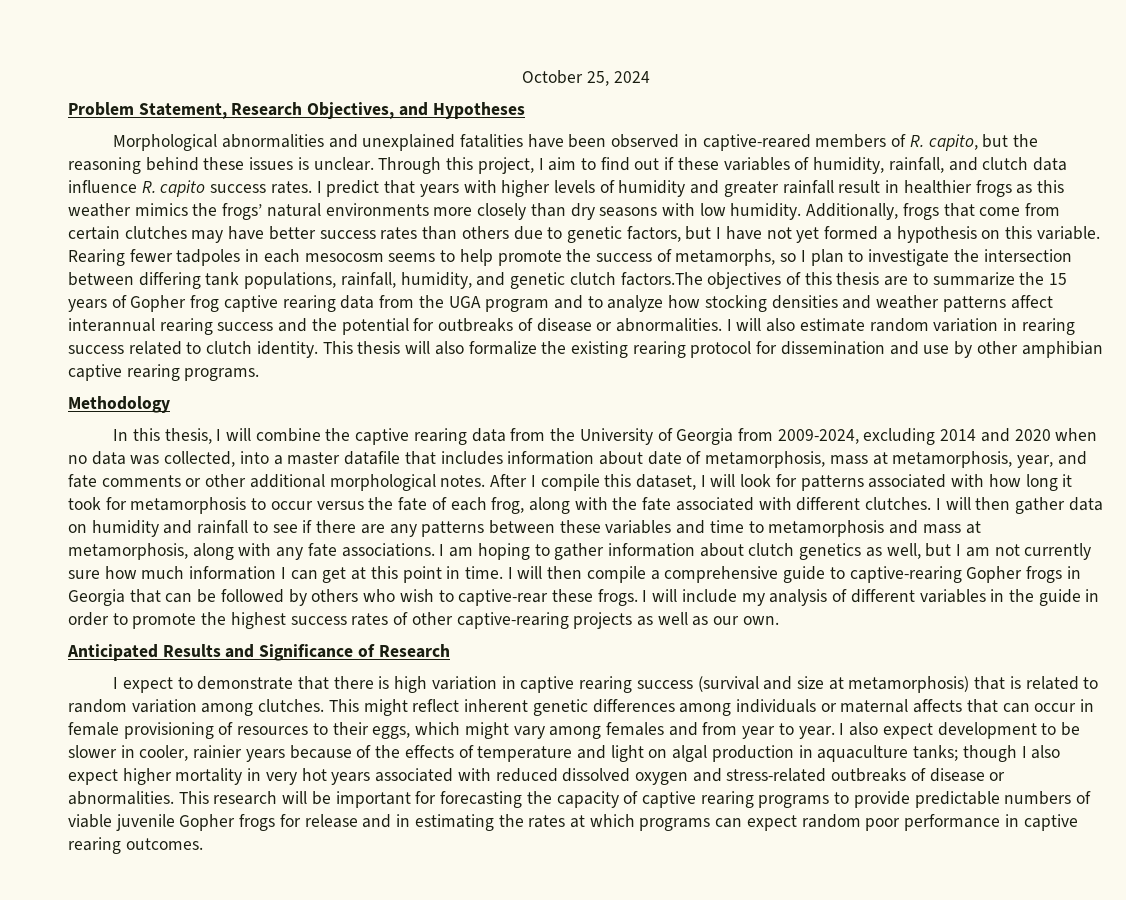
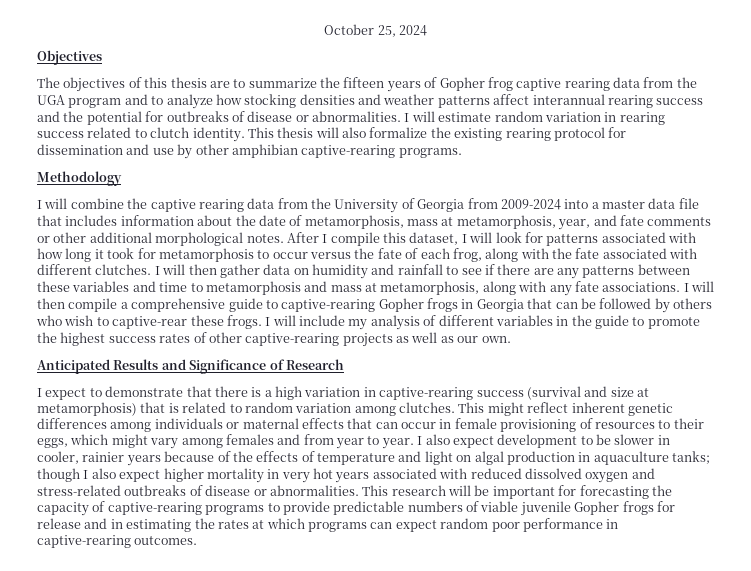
- Problem Statement, Research Objectives, and Hypotheses
- Morphological abnormalities and unexplained fatalities have been observed in captive-reared members of R. capito, but the reasoning behind these issues is unclear. Through this project, I aim to find out if these variables of humidity, rainfall, and clutch data influence R. capito success rates. I predict that years with higher levels of humidity and greater rainfall result in healthier frogs as this weather mimics the frogs’ natural environments more closely than dry seasons with low humidity. Additionally, frogs that come from certain clutches may have better success rates than others due to genetic factors, but I have not yet formed a hypothesis on this variable. Rearing fewer tadpoles in each mesocosm seems to help promote the success of metamorphs, so I plan to investigate the intersection between differing tank populations, rainfall, humidity, and genetic clutch factors.The objectives of this thesis are to summarize the 15 years of Gopher frog captive rearing data from the UGA program and to analyze how stocking densities and weather patterns affect interannual rearing success and the potential for outbreaks of disease or abnormalities.
+ Objectives
+ The objectives of this thesis are to summarize the fifteen years of Gopher frog captive rearing data from the UGA program and to analyze how stocking densities and weather patterns affect interannual rearing success and the potential for outbreaks of disease or abnormalities.
- I will also estimate random variation in rearing success related to clutch identity.
+ I will estimate random variation in rearing success related to clutch identity.
- This thesis will also formalize the existing rearing protocol for dissemination and use by other amphibian captive rearing programs.
+ This thesis will also formalize the existing rearing protocol for dissemination and use by other amphibian captive-rearing programs.
- In this thesis, I will combine the captive rearing data from the University of Georgia from 2009-2024, excluding 2014 and 2020 when no data was collected, into a master datafile that includes information about date of metamorphosis, mass at metamorphosis, year, and fate comments or other additional morphological notes.
+ I will combine the captive rearing data from the University of Georgia from 2009-2024 into a master data file that includes information about the date of metamorphosis, mass at metamorphosis, year, and fate comments or other additional morphological notes.
- I am hoping to gather information about clutch genetics as well, but I am not currently sure how much information I can get at this point in time. I will then compile a comprehensive guide to captive-rearing Gopher frogs in Georgia that can be followed by others who wish to captive-rear these frogs.
+ I will then compile a comprehensive guide to captive-rearing Gopher frogs in Georgia that can be followed by others who wish to captive-rear these frogs.
- I will include my analysis of different variables in the guide in order to promote the highest success rates of other captive-rearing projects as well as our own.
+ I will include my analysis of different variables in the guide to promote the highest success rates of other captive-rearing projects as well as our own.
- I expect to demonstrate that there is high variation in captive rearing success (survival and size at metamorphosis) that is related to random variation among clutches.
+ I expect to demonstrate that there is a high variation in captive-rearing success (survival and size at metamorphosis) that is related to random variation among clutches.
- This might reflect inherent genetic differences among individuals or maternal affects that can occur in female provisioning of resources to their eggs, which might vary among females and from year to year.
+ This might reflect inherent genetic differences among individuals or maternal effects that can occur in female provisioning of resources to their eggs, which might vary among females and from year to year.
- This research will be important for forecasting the capacity of captive rearing programs to provide predictable numbers of viable juvenile Gopher frogs for release and in estimating the rates at which programs can expect random poor performance in captive rearing outcomes.
+ This research will be important for forecasting the capacity of captive-rearing programs to provide predictable numbers of viable juvenile Gopher frogs for release and in estimating the rates at which programs can expect random poor performance in captive-rearing outcomes.

